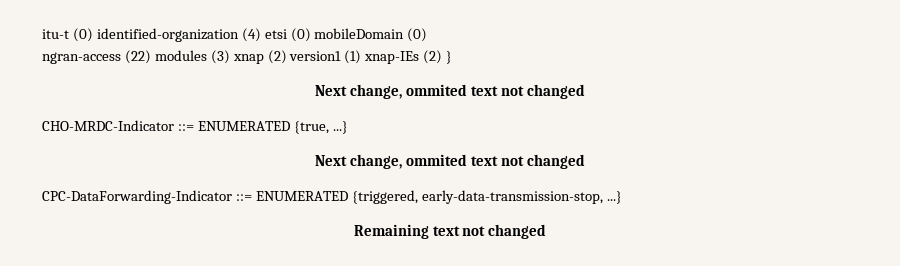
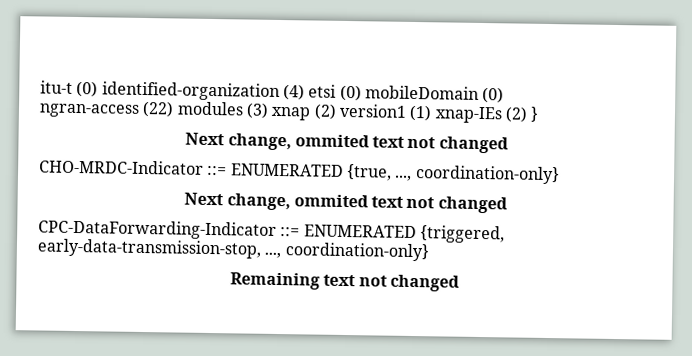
- CHO-MRDC-Indicator ::= ENUMERATED {true, ...}
+ CHO-MRDC-Indicator ::= ENUMERATED {true, ..., coordination-only}
- CPC-DataForwarding-Indicator ::= ENUMERATED {triggered, early-data-transmission-stop, ...}
+ CPC-DataForwarding-Indicator ::= ENUMERATED {triggered, early-data-transmission-stop, ..., coordination-only}

